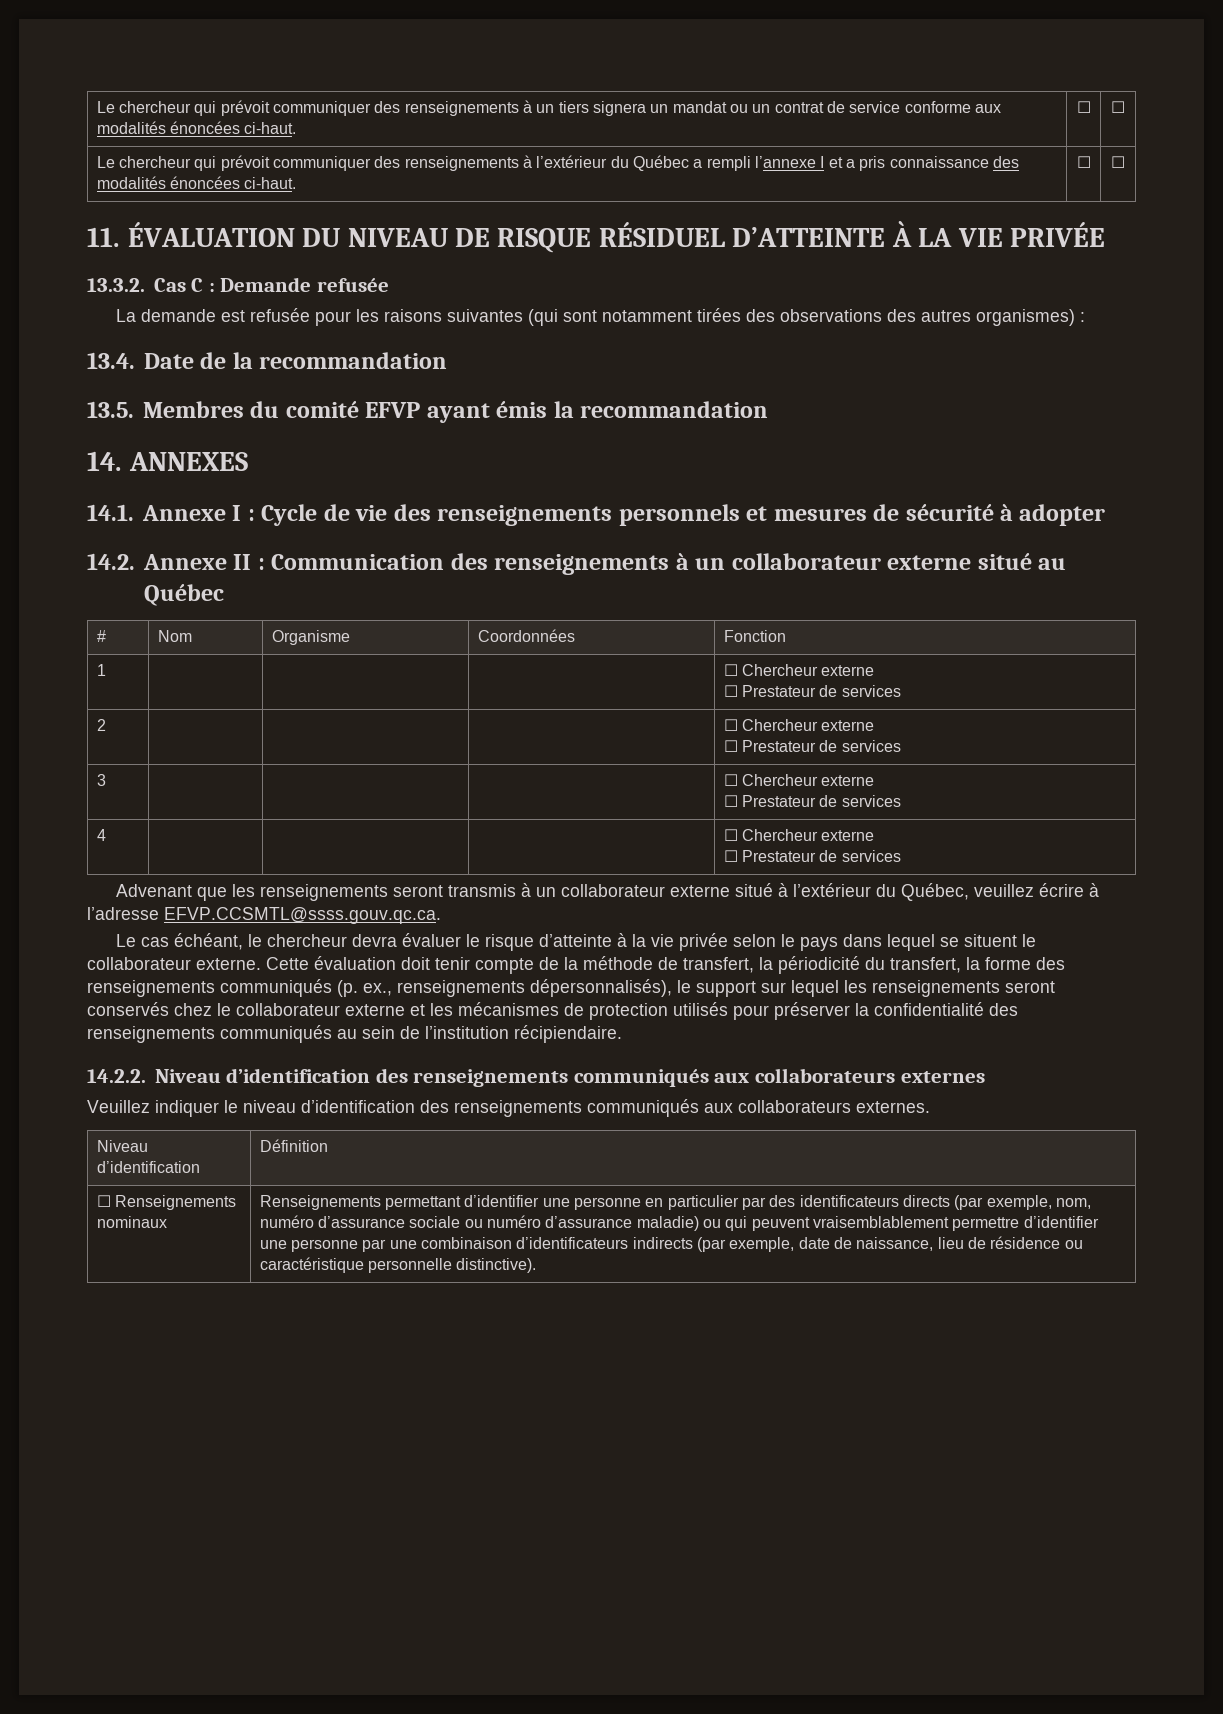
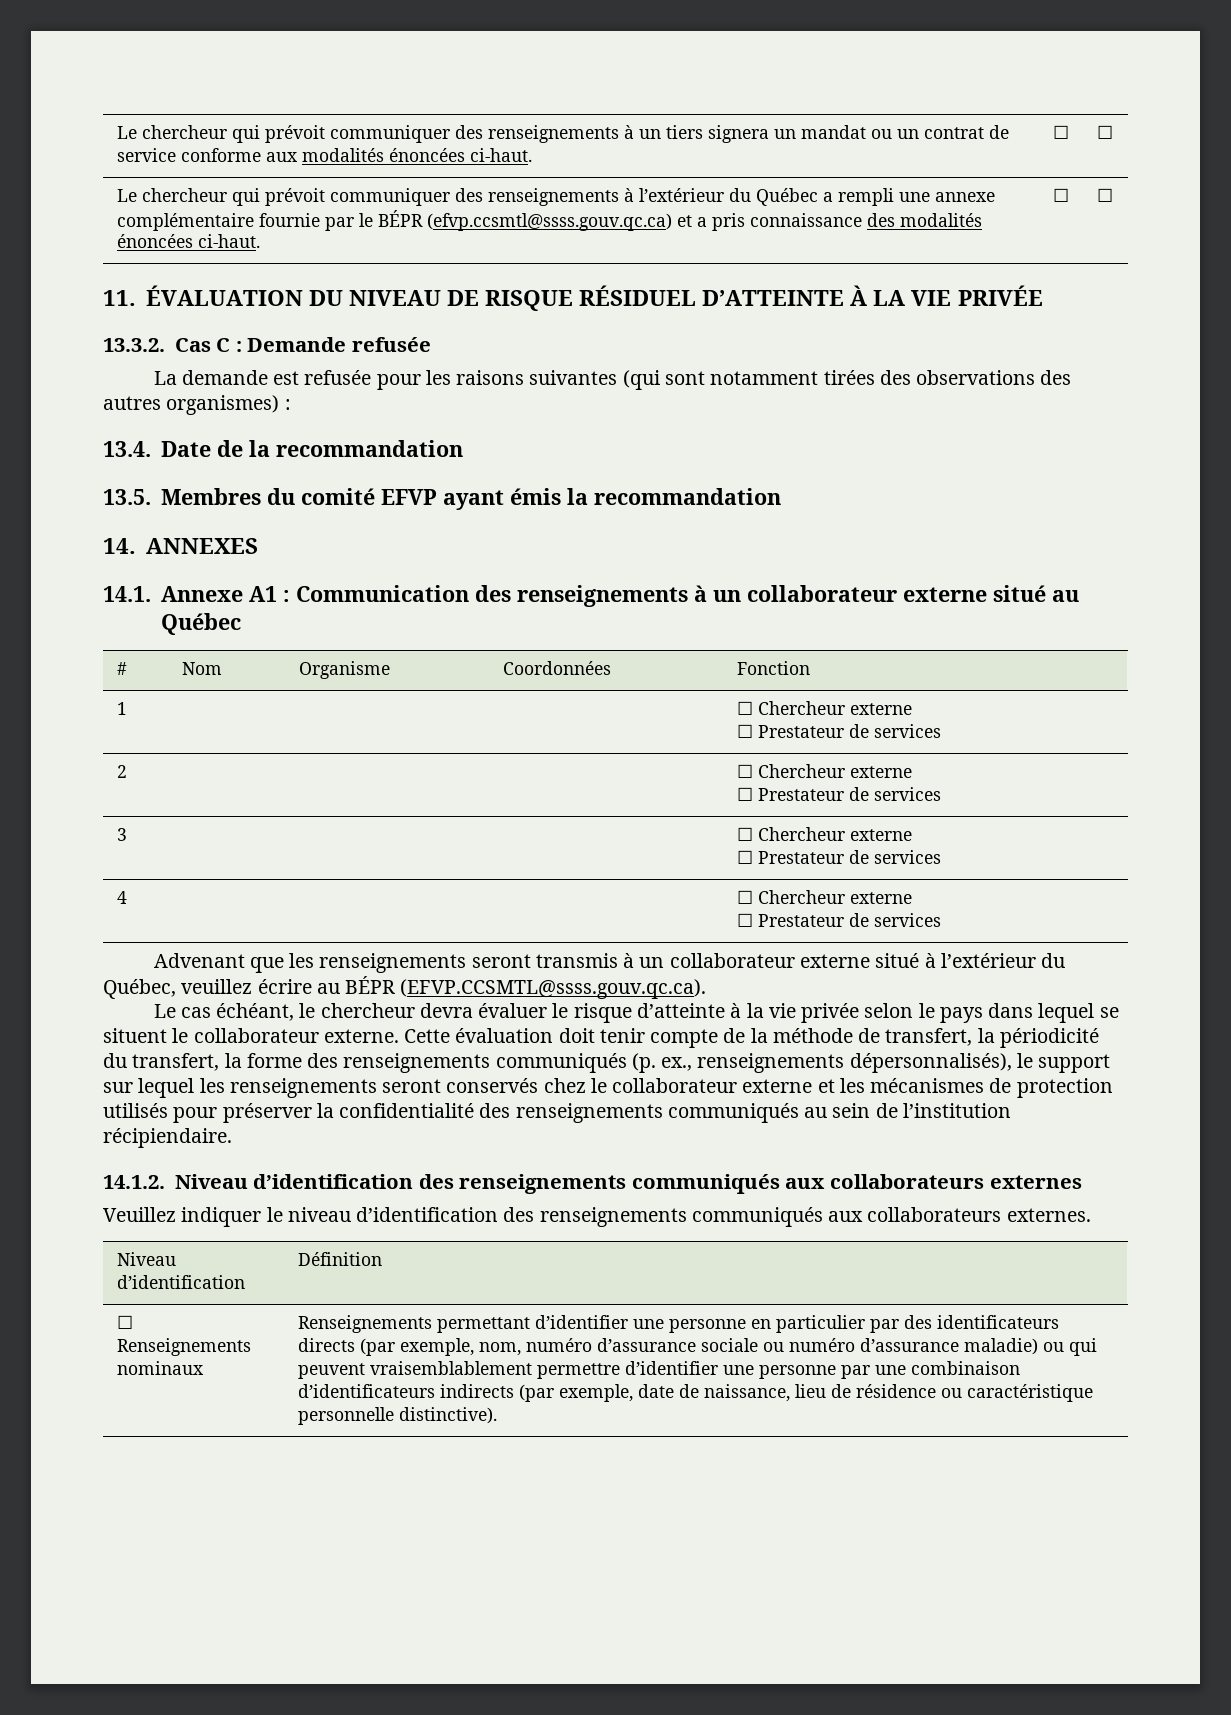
- Le chercheur qui prévoit communiquer des renseignements à l’extérieur du Québec a rempli l’annexe I et a pris connaissance des modalités énoncées ci-haut. | ☐ | ☐
+ Le chercheur qui prévoit communiquer des renseignements à l’extérieur du Québec a rempli une annexe complémentaire fournie par le BÉPR (efvp.ccsmtl@ssss.gouv.qc.ca) et a pris connaissance des modalités énoncées ci-haut. | ☐ | ☐
- 14.1. Annexe I : Cycle de vie des renseignements personnels et mesures de sécurité à adopter
- 14.2. Annexe II : Communication des renseignements à un collaborateur externe situé au Québec
+ 14.1. Annexe A1 : Communication des renseignements à un collaborateur externe situé au Québec
- Advenant que les renseignements seront transmis à un collaborateur externe situé à l’extérieur du Québec, veuillez écrire à l’adresse EFVP.CCSMTL@ssss.gouv.qc.ca.
+ Advenant que les renseignements seront transmis à un collaborateur externe situé à l’extérieur du Québec, veuillez écrire au BÉPR (EFVP.CCSMTL@ssss.gouv.qc.ca).
- 14.2.2. Niveau d’identification des renseignements communiqués aux collaborateurs externes
+ 14.1.2. Niveau d’identification des renseignements communiqués aux collaborateurs externes

